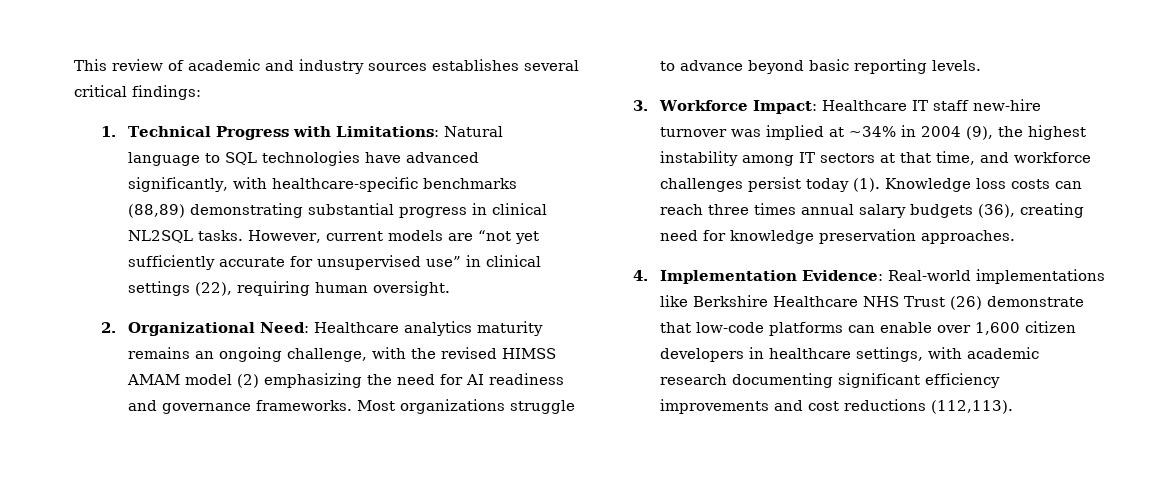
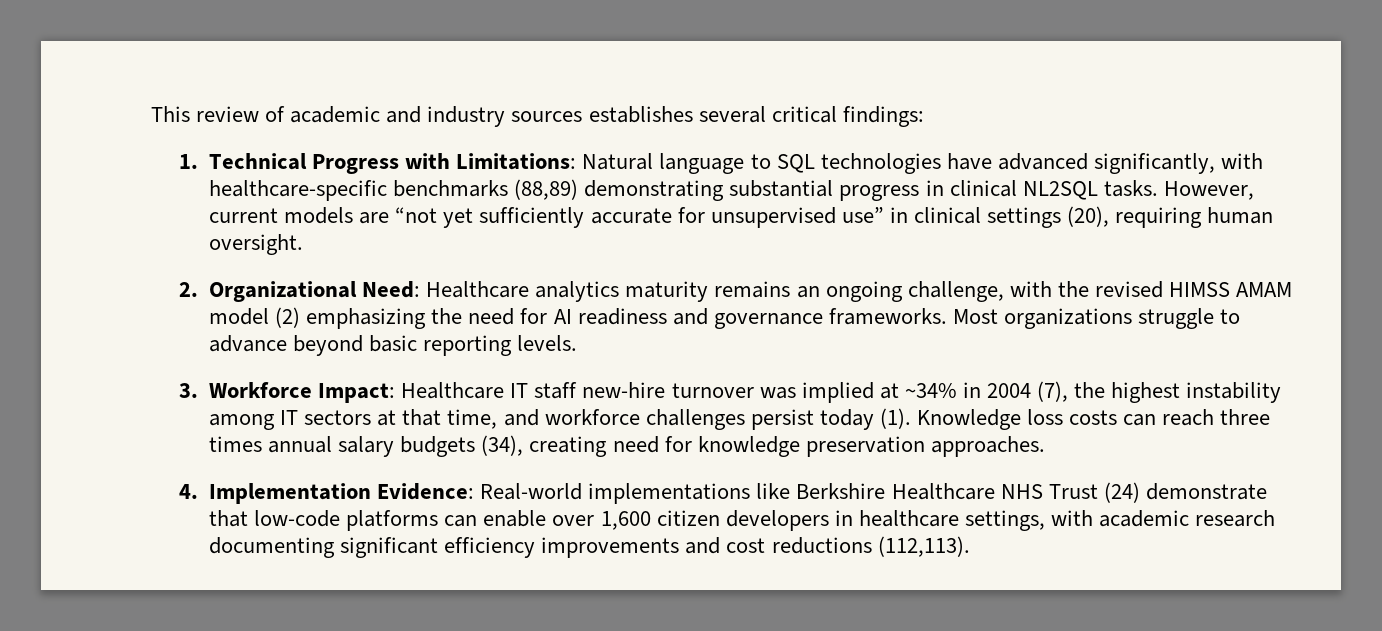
- However, current models are “not yet sufficiently accurate for unsupervised use” in clinical settings (22), requiring human oversight.
+ However, current models are “not yet sufficiently accurate for unsupervised use” in clinical settings (20), requiring human oversight.
- 3. Workforce Impact: Healthcare IT staff new-hire turnover was implied at ~34% in 2004 (9), the highest instability among IT sectors at that time, and workforce challenges persist today (1).
+ 3. Workforce Impact: Healthcare IT staff new-hire turnover was implied at ~34% in 2004 (7), the highest instability among IT sectors at that time, and workforce challenges persist today (1).
- Knowledge loss costs can reach three times annual salary budgets (36), creating need for knowledge preservation approaches.
+ Knowledge loss costs can reach three times annual salary budgets (34), creating need for knowledge preservation approaches.
- 4. Implementation Evidence: Real-world implementations like Berkshire Healthcare NHS Trust (26) demonstrate that low-code platforms can enable over 1,600 citizen developers in healthcare settings, with academic research documenting significant efficiency improvements and cost reductions (112,113).
+ 4. Implementation Evidence: Real-world implementations like Berkshire Healthcare NHS Trust (24) demonstrate that low-code platforms can enable over 1,600 citizen developers in healthcare settings, with academic research documenting significant efficiency improvements and cost reductions (112,113).

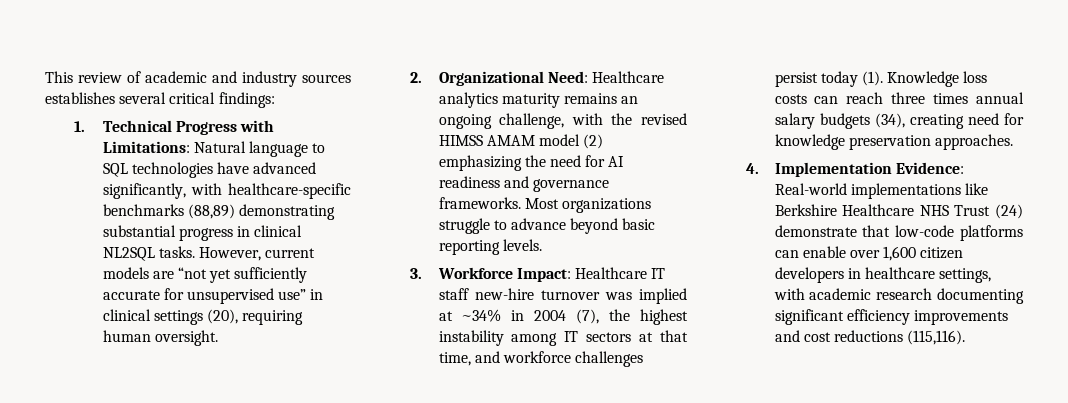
- 4. Implementation Evidence: Real-world implementations like Berkshire Healthcare NHS Trust (24) demonstrate that low-code platforms can enable over 1,600 citizen developers in healthcare settings, with academic research documenting significant efficiency improvements and cost reductions (112,113).
+ 4. Implementation Evidence: Real-world implementations like Berkshire Healthcare NHS Trust (24) demonstrate that low-code platforms can enable over 1,600 citizen developers in healthcare settings, with academic research documenting significant efficiency improvements and cost reductions (115,116).

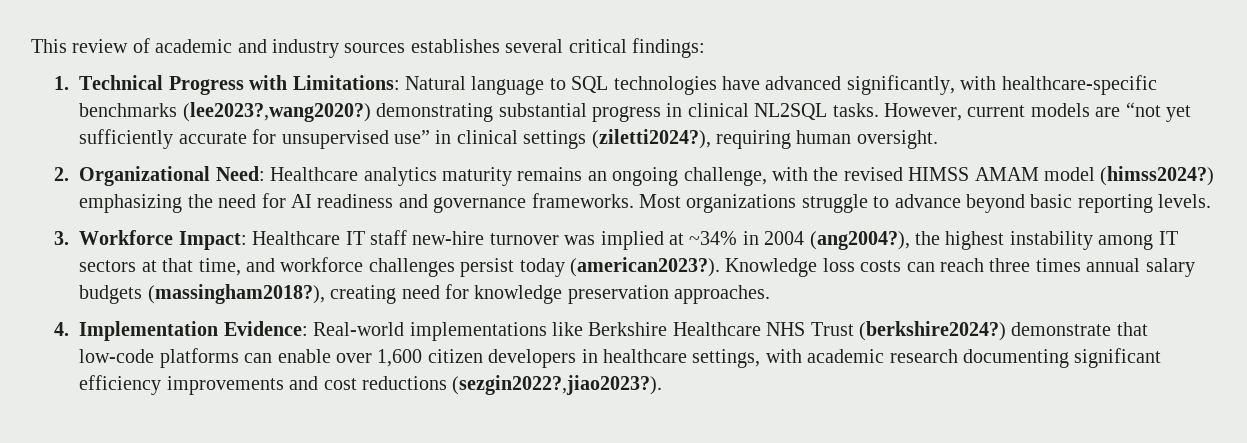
- 1. Technical Progress with Limitations: Natural language to SQL technologies have advanced significantly, with healthcare-specific benchmarks (88,89) demonstrating substantial progress in clinical NL2SQL tasks.
+ 1. Technical Progress with Limitations: Natural language to SQL technologies have advanced significantly, with healthcare-specific benchmarks (lee2023?,wang2020?) demonstrating substantial progress in clinical NL2SQL tasks.
- However, current models are “not yet sufficiently accurate for unsupervised use” in clinical settings (20), requiring human oversight.
+ However, current models are “not yet sufficiently accurate for unsupervised use” in clinical settings (ziletti2024?), requiring human oversight.
- 2. Organizational Need: Healthcare analytics maturity remains an ongoing challenge, with the revised HIMSS AMAM model (2) emphasizing the need for AI readiness and governance frameworks.
+ 2. Organizational Need: Healthcare analytics maturity remains an ongoing challenge, with the revised HIMSS AMAM model (himss2024?) emphasizing the need for AI readiness and governance frameworks.
- 3. Workforce Impact: Healthcare IT staff new-hire turnover was implied at ~34% in 2004 (7), the highest instability among IT sectors at that time, and workforce challenges persist today (1).
+ 3. Workforce Impact: Healthcare IT staff new-hire turnover was implied at ~34% in 2004 (ang2004?), the highest instability among IT sectors at that time, and workforce challenges persist today (american2023?).
- Knowledge loss costs can reach three times annual salary budgets (34), creating need for knowledge preservation approaches.
+ Knowledge loss costs can reach three times annual salary budgets (massingham2018?), creating need for knowledge preservation approaches.
- 4. Implementation Evidence: Real-world implementations like Berkshire Healthcare NHS Trust (24) demonstrate that low-code platforms can enable over 1,600 citizen developers in healthcare settings, with academic research documenting significant efficiency improvements and cost reductions (115,116).
+ 4. Implementation Evidence: Real-world implementations like Berkshire Healthcare NHS Trust (berkshire2024?) demonstrate that low-code platforms can enable over 1,600 citizen developers in healthcare settings, with academic research documenting significant efficiency improvements and cost reductions (sezgin2022?,jiao2023?).

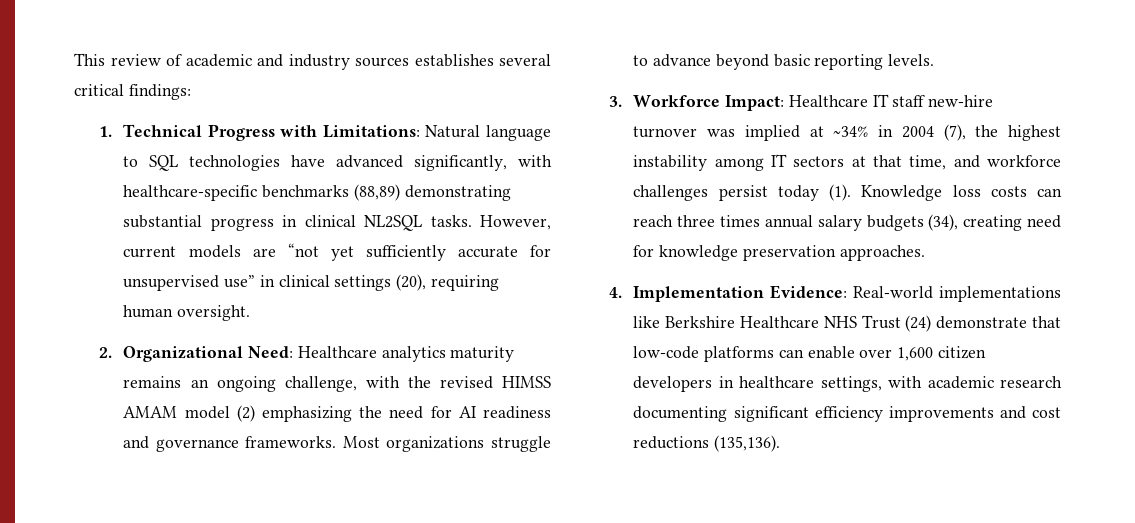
- 1. Technical Progress with Limitations: Natural language to SQL technologies have advanced significantly, with healthcare-specific benchmarks (lee2023?,wang2020?) demonstrating substantial progress in clinical NL2SQL tasks.
+ 1. Technical Progress with Limitations: Natural language to SQL technologies have advanced significantly, with healthcare-specific benchmarks (88,89) demonstrating substantial progress in clinical NL2SQL tasks.
- However, current models are “not yet sufficiently accurate for unsupervised use” in clinical settings (ziletti2024?), requiring human oversight.
+ However, current models are “not yet sufficiently accurate for unsupervised use” in clinical settings (20), requiring human oversight.
- 2. Organizational Need: Healthcare analytics maturity remains an ongoing challenge, with the revised HIMSS AMAM model (himss2024?) emphasizing the need for AI readiness and governance frameworks.
+ 2. Organizational Need: Healthcare analytics maturity remains an ongoing challenge, with the revised HIMSS AMAM model (2) emphasizing the need for AI readiness and governance frameworks.
- 3. Workforce Impact: Healthcare IT staff new-hire turnover was implied at ~34% in 2004 (ang2004?), the highest instability among IT sectors at that time, and workforce challenges persist today (american2023?).
+ 3. Workforce Impact: Healthcare IT staff new-hire turnover was implied at ~34% in 2004 (7), the highest instability among IT sectors at that time, and workforce challenges persist today (1).
- Knowledge loss costs can reach three times annual salary budgets (massingham2018?), creating need for knowledge preservation approaches.
+ Knowledge loss costs can reach three times annual salary budgets (34), creating need for knowledge preservation approaches.
- 4. Implementation Evidence: Real-world implementations like Berkshire Healthcare NHS Trust (berkshire2024?) demonstrate that low-code platforms can enable over 1,600 citizen developers in healthcare settings, with academic research documenting significant efficiency improvements and cost reductions (sezgin2022?,jiao2023?).
+ 4. Implementation Evidence: Real-world implementations like Berkshire Healthcare NHS Trust (24) demonstrate that low-code platforms can enable over 1,600 citizen developers in healthcare settings, with academic research documenting significant efficiency improvements and cost reductions (135,136).

